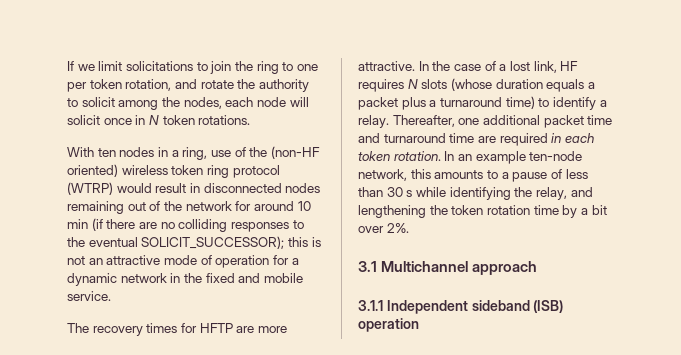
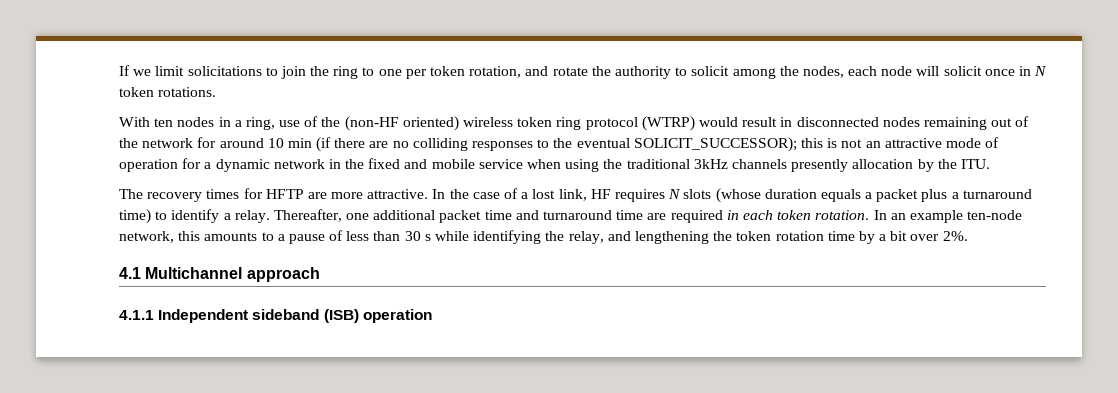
- With ten nodes in a ring, use of the (non-HF oriented) wireless token ring protocol (WTRP) would result in disconnected nodes remaining out of the network for around 10 min (if there are no colliding responses to the eventual SOLICIT_SUCCESSOR); this is not an attractive mode of operation for a dynamic network in the fixed and mobile service.
+ With ten nodes in a ring, use of the (non-HF oriented) wireless token ring protocol (WTRP) would result in disconnected nodes remaining out of the network for around 10 min (if there are no colliding responses to the eventual SOLICIT_SUCCESSOR); this is not an attractive mode of operation for a dynamic network in the fixed and mobile service when using the traditional 3kHz channels presently allocation by the ITU.
- 3.1 Multichannel approach
+ 4.1 Multichannel approach
- 3.1.1 Independent sideband (ISB) operation
+ 4.1.1 Independent sideband (ISB) operation

